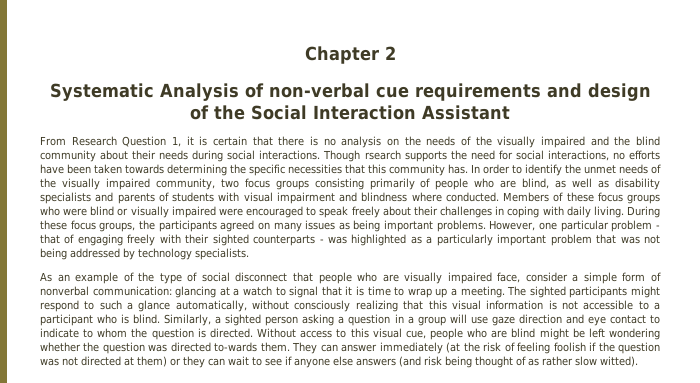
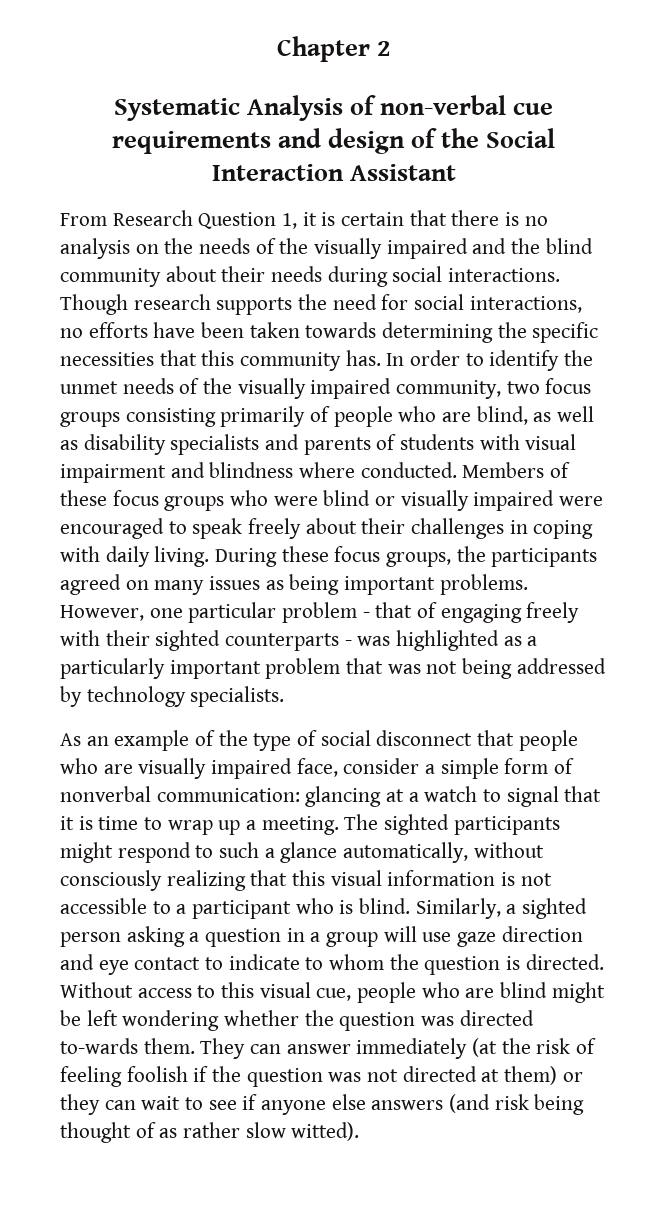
- Though rsearch supports the need for social interactions, no efforts have been taken towards determining the specific necessities that this community has.
+ Though research supports the need for social interactions, no efforts have been taken towards determining the specific necessities that this community has.

